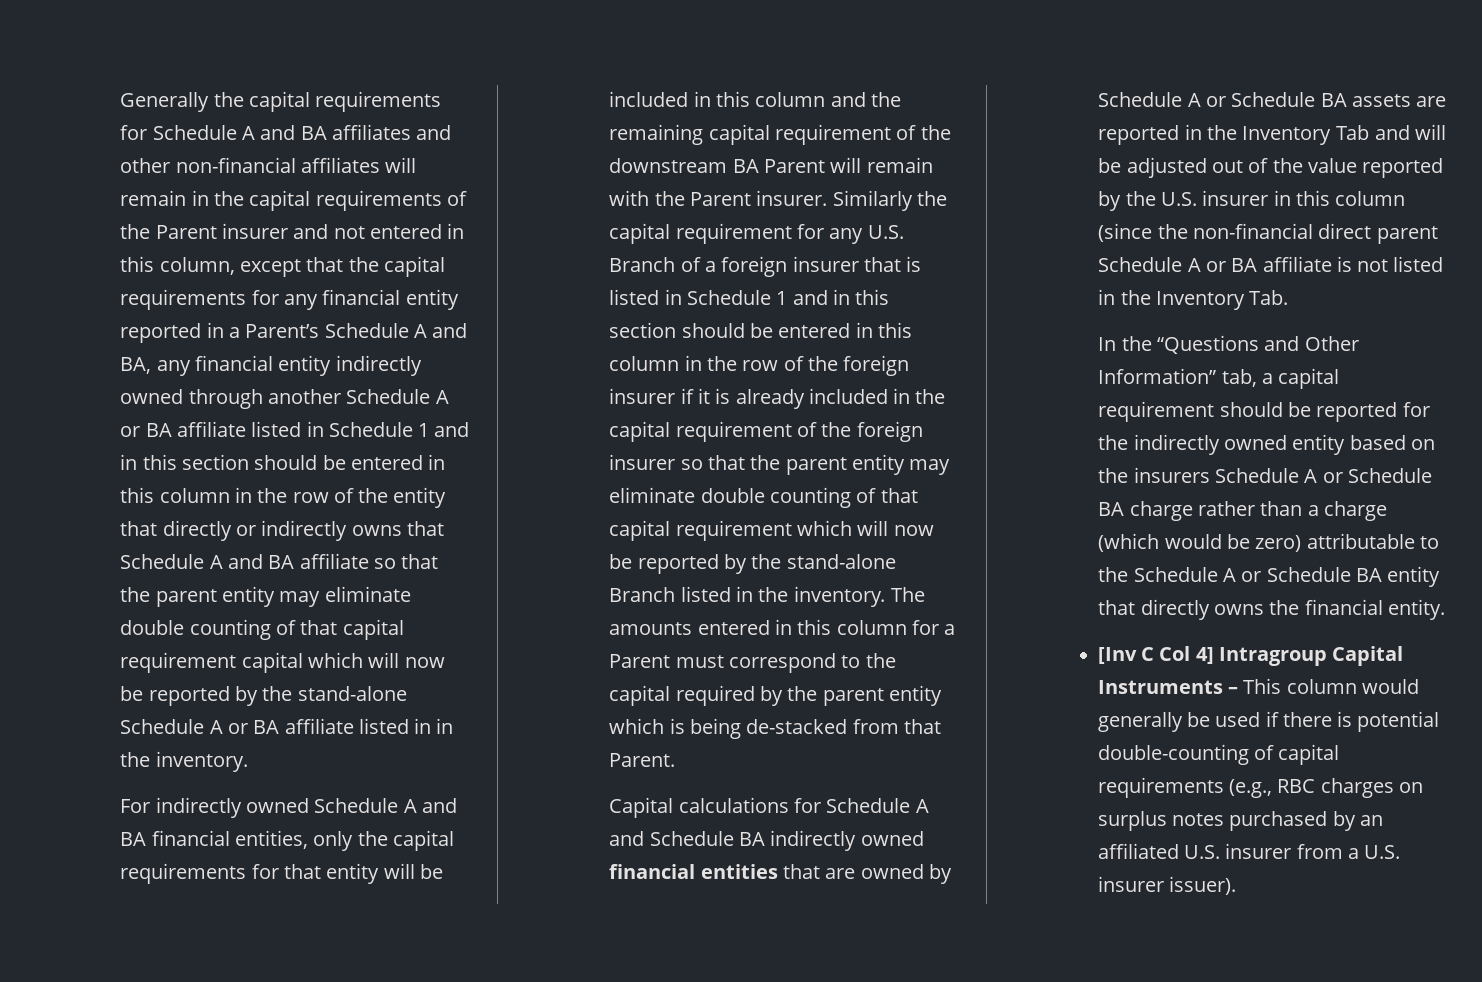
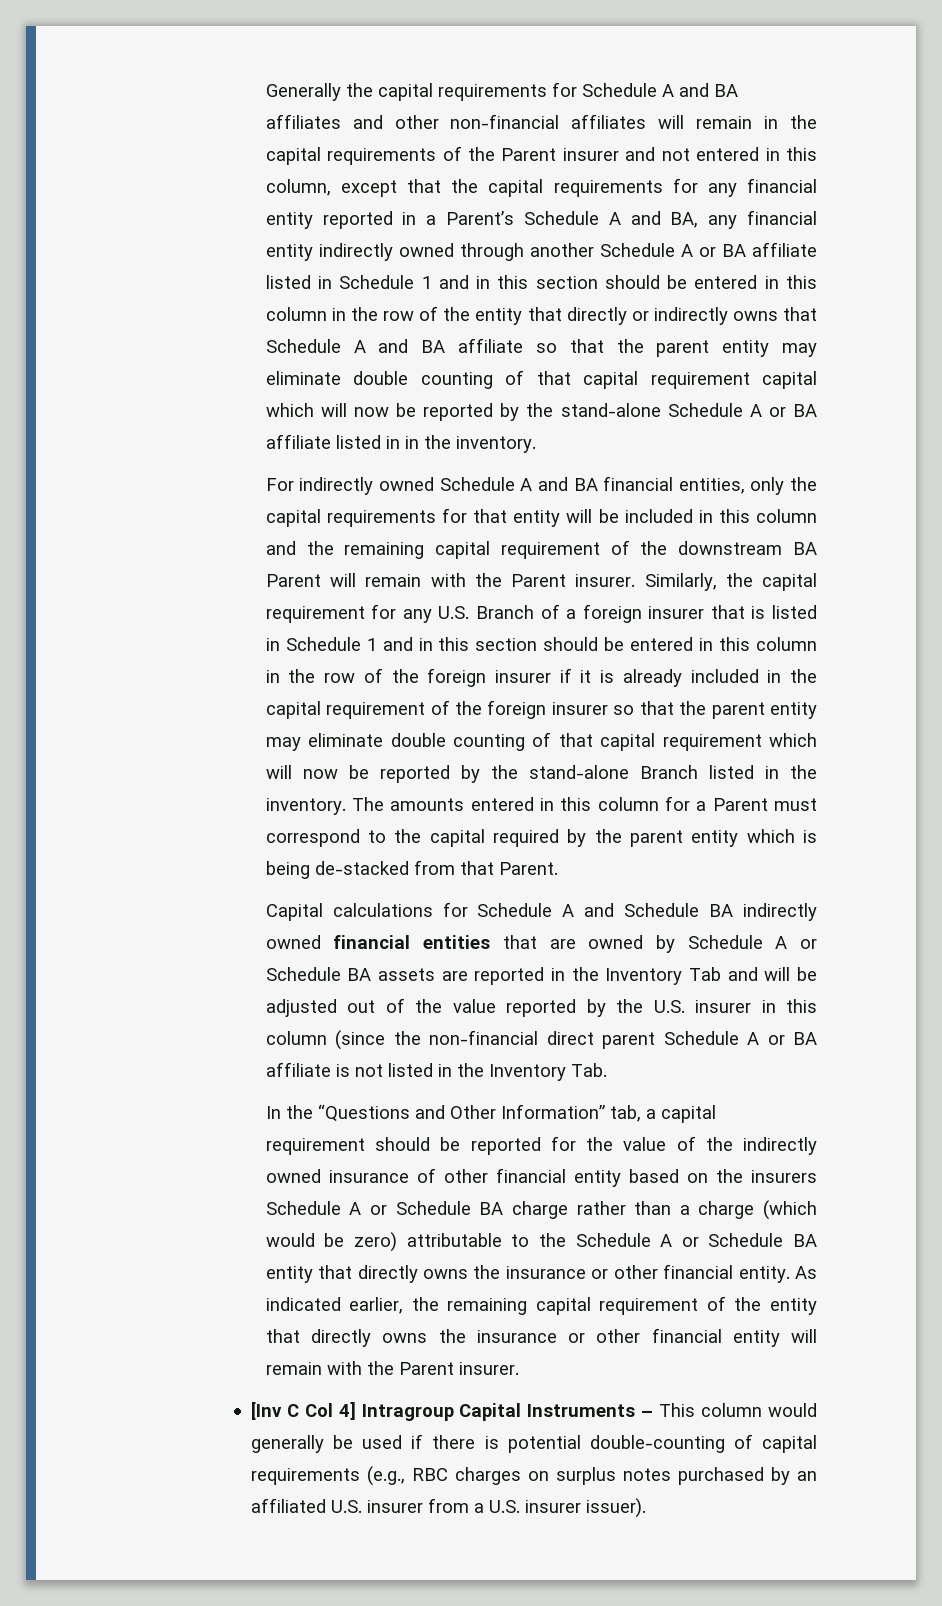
- Similarly the capital requirement for any U.S. Branch of a foreign insurer that is listed in Schedule 1 and in this section should be entered in this column in the row of the foreign insurer if it is already included in the capital requirement of the foreign insurer so that the parent entity may eliminate double counting of that capital requirement which will now be reported by the stand-alone Branch listed in the inventory.
+ Similarly, the capital requirement for any U.S. Branch of a foreign insurer that is listed in Schedule 1 and in this section should be entered in this column in the row of the foreign insurer if it is already included in the capital requirement of the foreign insurer so that the parent entity may eliminate double counting of that capital requirement which will now be reported by the stand-alone Branch listed in the inventory.
- In the “Questions and Other Information” tab, a capital requirement should be reported for the indirectly owned entity based on the insurers Schedule A or Schedule BA charge rather than a charge (which would be zero) attributable to the Schedule A or Schedule BA entity that directly owns the financial entity.
+ In the “Questions and Other Information” tab, a capital requirement should be reported for the value of the indirectly owned insurance of other financial entity based on the insurers Schedule A or Schedule BA charge rather than a charge (which would be zero) attributable to the Schedule A or Schedule BA entity that directly owns the insurance or other financial entity. As indicated earlier, the remaining capital requirement of the entity that directly owns the insurance or other financial entity will remain with the Parent insurer.

